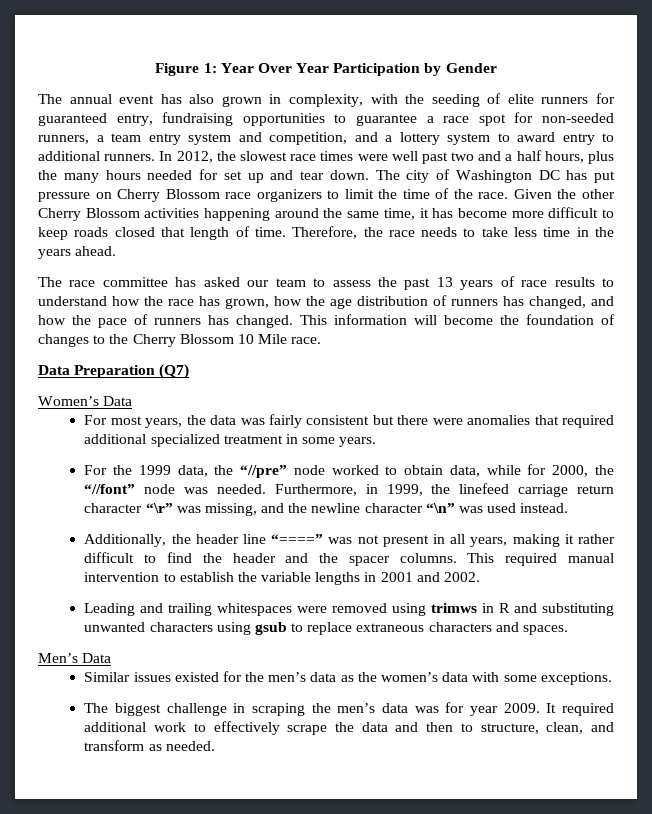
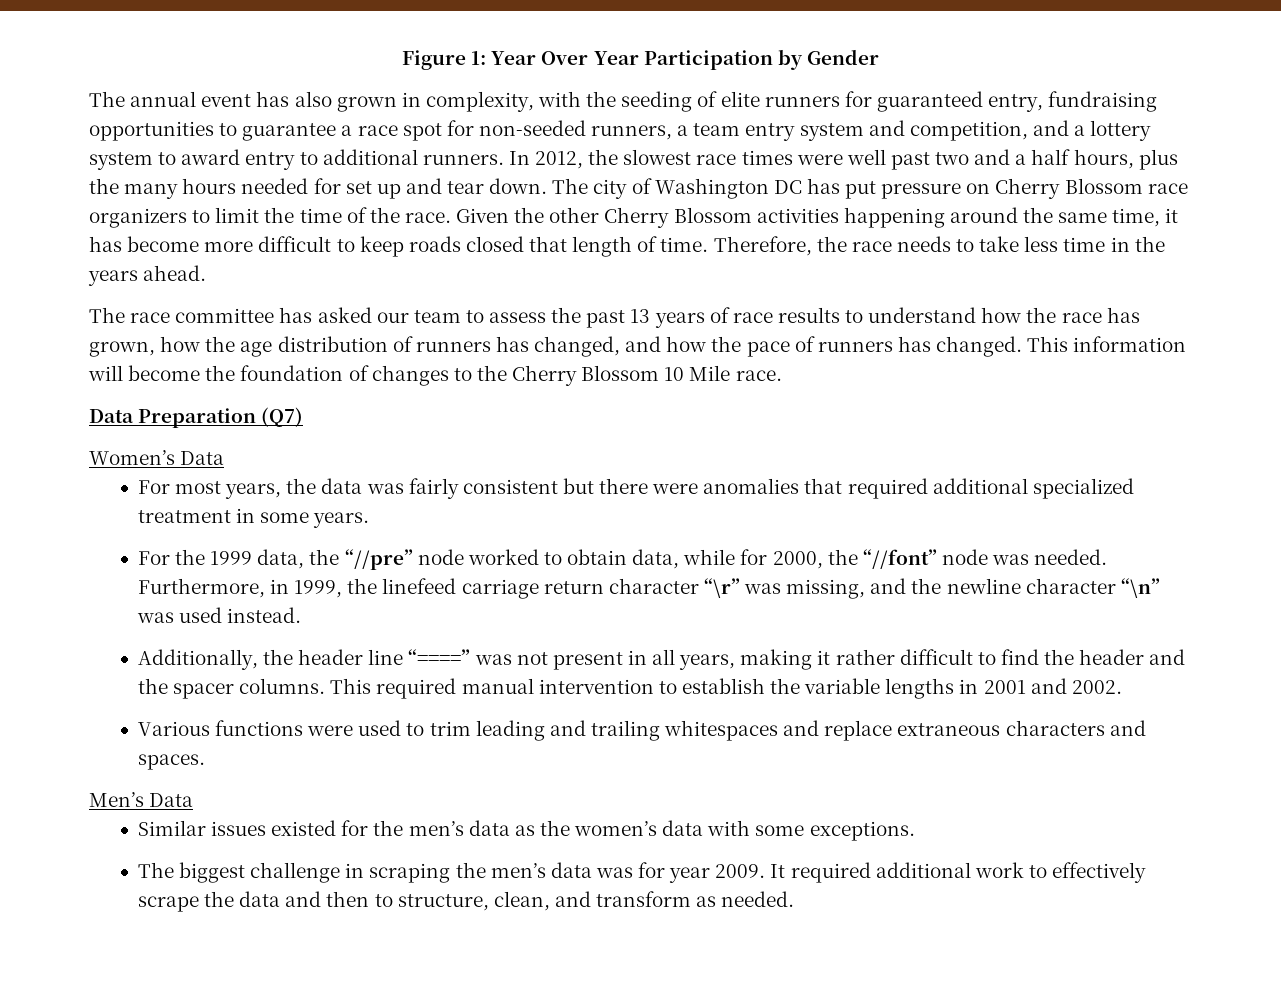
- Leading and trailing whitespaces were removed using trimws in R and substituting unwanted characters using gsub to replace extraneous characters and spaces.
+ Various functions were used to trim leading and trailing whitespaces and replace extraneous characters and spaces.

